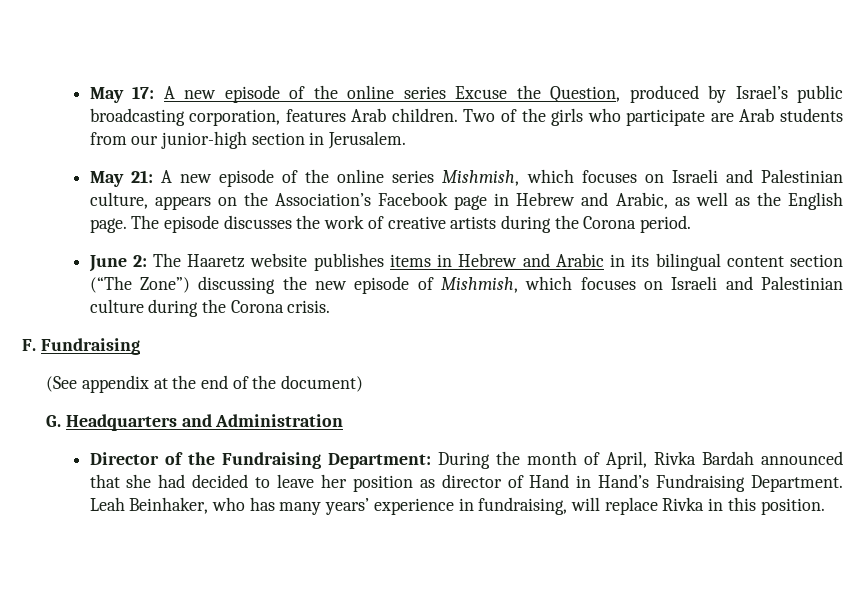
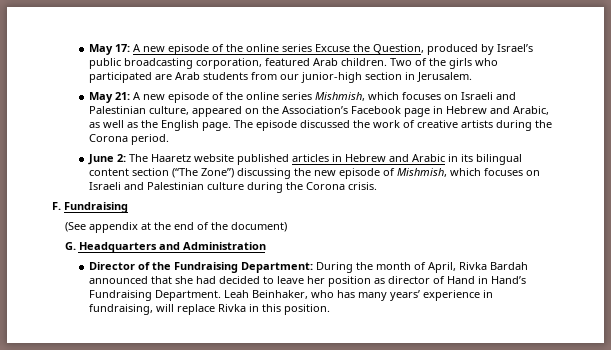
- May 17: A new episode of the online series Excuse the Question, produced by Israel’s public broadcasting corporation, features Arab children.
+ May 17: A new episode of the online series Excuse the Question, produced by Israel’s public broadcasting corporation, featured Arab children.
- Two of the girls who participate are Arab students from our junior-high section in Jerusalem.
+ Two of the girls who participated are Arab students from our junior-high section in Jerusalem.
- May 21: A new episode of the online series Mishmish, which focuses on Israeli and Palestinian culture, appears on the Association’s Facebook page in Hebrew and Arabic, as well as the English page.
+ May 21: A new episode of the online series Mishmish, which focuses on Israeli and Palestinian culture, appeared on the Association’s Facebook page in Hebrew and Arabic, as well as the English page.
- The episode discusses the work of creative artists during the Corona period.
+ The episode discussed the work of creative artists during the Corona period.
- June 2: The Haaretz website publishes items in Hebrew and Arabic in its bilingual content section (“The Zone”) discussing the new episode of Mishmish, which focuses on Israeli and Palestinian culture during the Corona crisis.
+ June 2: The Haaretz website published articles in Hebrew and Arabic in its bilingual content section (“The Zone”) discussing the new episode of Mishmish, which focuses on Israeli and Palestinian culture during the Corona crisis.

